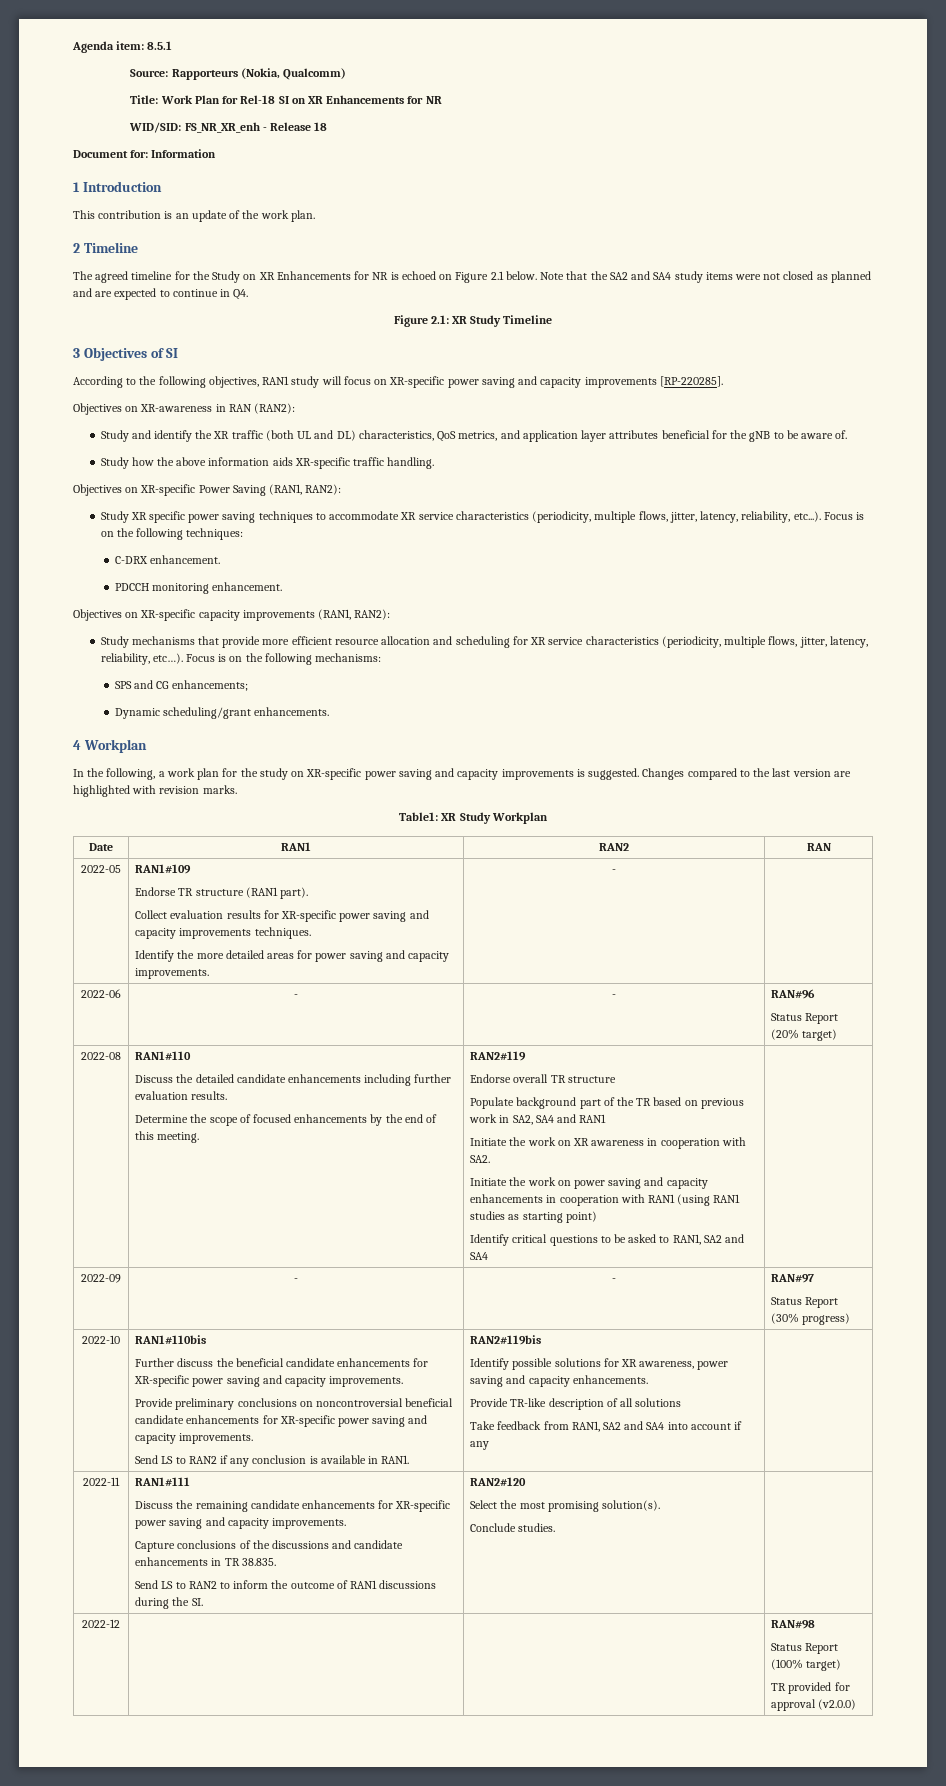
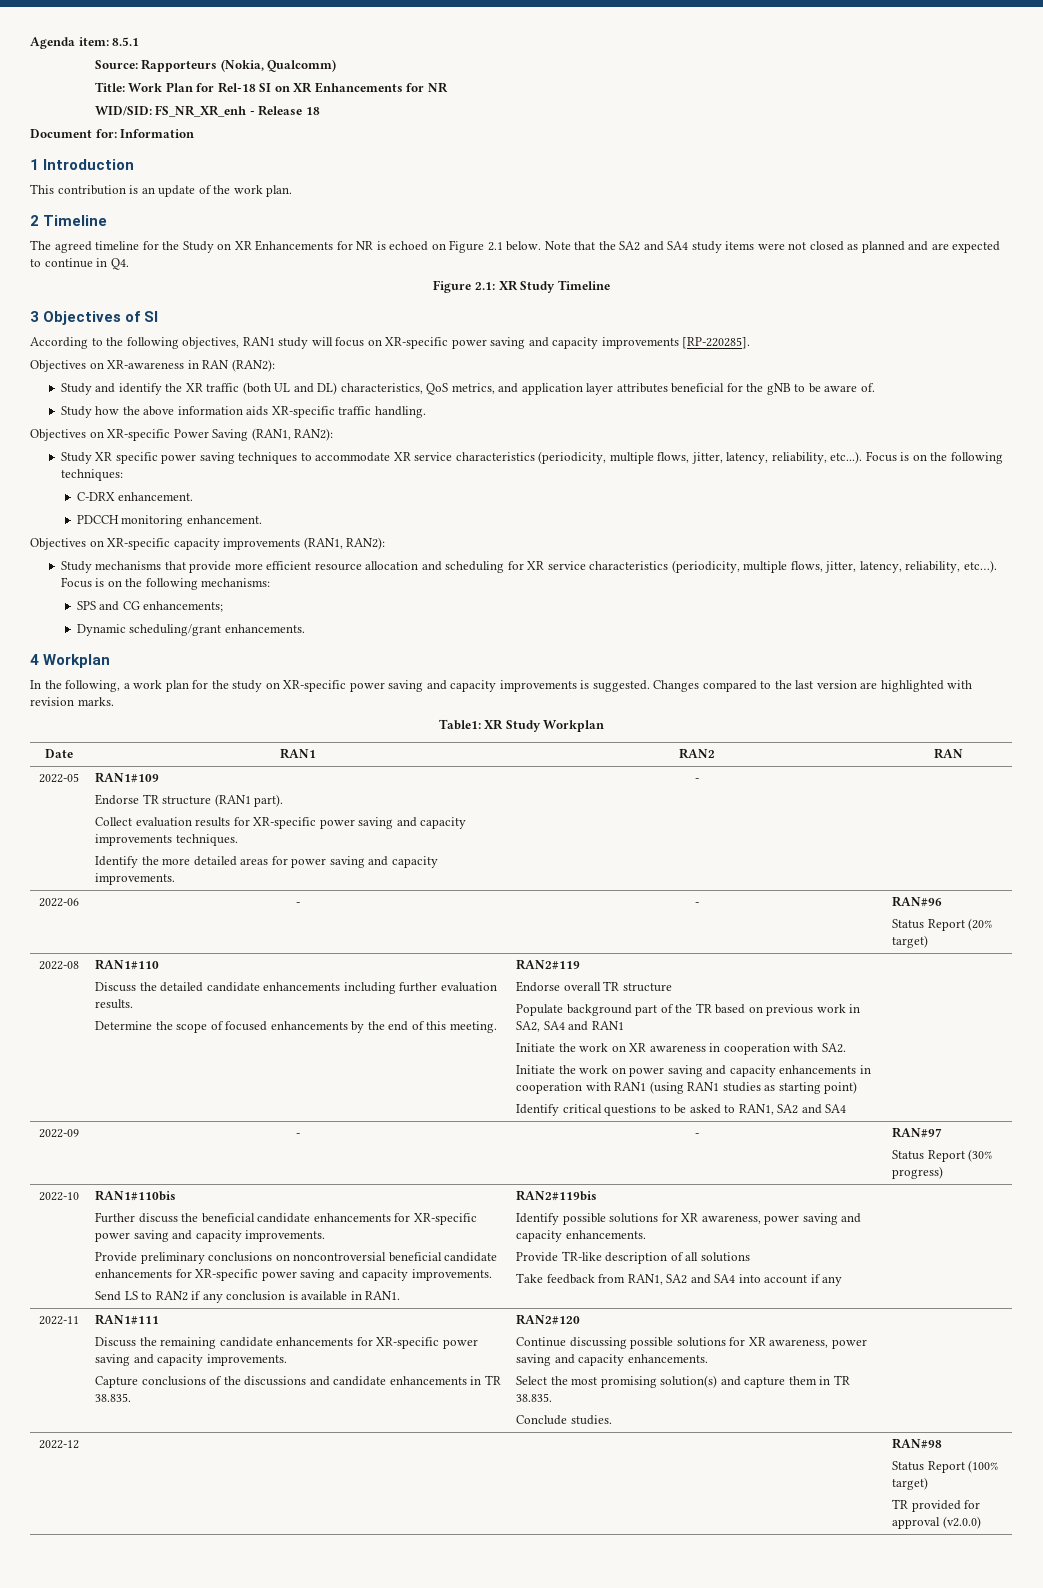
- Send LS to RAN2 to inform the outcome of RAN1 discussions during the SI. | RAN2#120
- Select the most promising solution(s).
+ RAN2#120
+ Continue discussing possible solutions for XR awareness, power saving and capacity enhancements.
+ Select the most promising solution(s) and capture them in TR 38.835.

